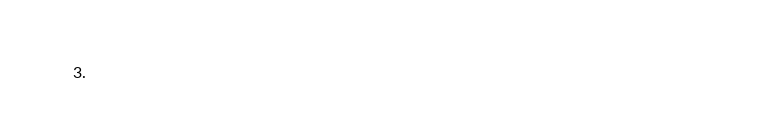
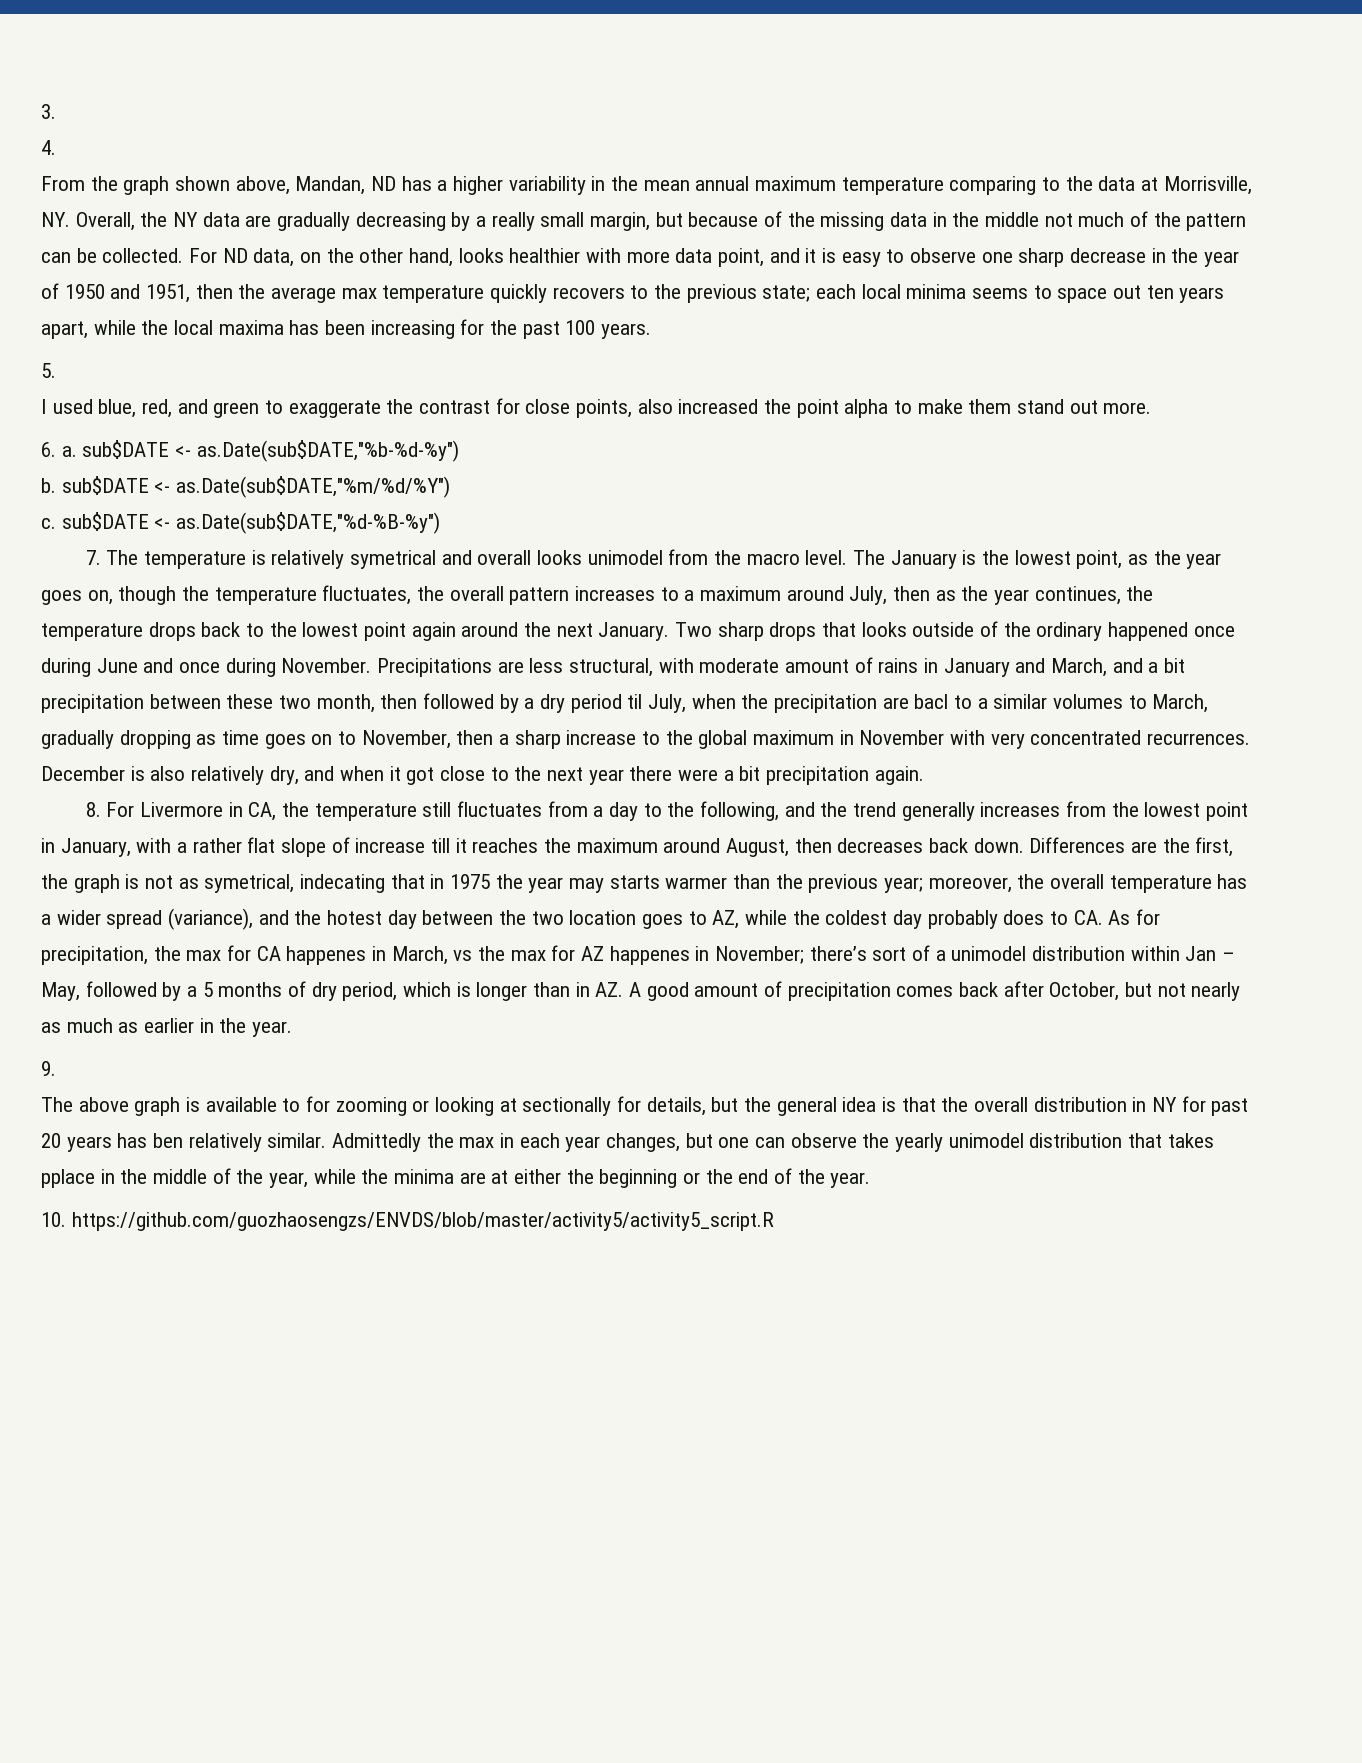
+ 4.
+ From the graph shown above, Mandan, ND has a higher variability in the mean annual maximum temperature comparing to the data at Morrisville, NY. Overall, the NY data are gradually decreasing by a really small margin, but because of the missing data in the middle not much of the pattern can be collected. For ND data, on the other hand, looks healthier with more data point, and it is easy to observe one sharp decrease in the year of 1950 and 1951, then the average max temperature quickly recovers to the previous state; each local minima seems to space out ten years apart, while the local maxima has been increasing for the past 100 years.
+ 5.
+ I used blue, red, and green to exaggerate the contrast for close points, also increased the point alpha to make them stand out more.
+ 6. a. sub$DATE <- as.Date(sub$DATE,"%b-%d-%y")
+ b. sub$DATE <- as.Date(sub$DATE,"%m/%d/%Y")
+ c. sub$DATE <- as.Date(sub$DATE,"%d-%B-%y")
+ 7. The temperature is relatively symetrical and overall looks unimodel from the macro level. The January is the lowest point, as the year goes on, though the temperature fluctuates, the overall pattern increases to a maximum around July, then as the year continues, the temperature drops back to the lowest point again around the next January. Two sharp drops that looks outside of the ordinary happened once during June and once during November. Precipitations are less structural, with moderate amount of rains in January and March, and a bit precipitation between these two month, then followed by a dry period til July, when the precipitation are bacl to a similar volumes to March, gradually dropping as time goes on to November, then a sharp increase to the global maximum in November with very concentrated recurrences. December is also relatively dry, and when it got close to the next year there were a bit precipitation again.
+ 8. For Livermore in CA, the temperature still fluctuates from a day to the following, and the trend generally increases from the lowest point in January, with a rather flat slope of increase till it reaches the maximum around August, then decreases back down. Differences are the first, the graph is not as symetrical, indecating that in 1975 the year may starts warmer than the previous year; moreover, the overall temperature has a wider spread (variance), and the hotest day between the two location goes to AZ, while the coldest day probably does to CA. As for precipitation, the max for CA happenes in March, vs the max for AZ happenes in November; there’s sort of a unimodel distribution within Jan – May, followed by a 5 months of dry period, which is longer than in AZ. A good amount of precipitation comes back after October, but not nearly as much as earlier in the year.
+ 9.
+ The above graph is available to for zooming or looking at sectionally for details, but the general idea is that the overall distribution in NY for past 20 years has ben relatively similar. Admittedly the max in each year changes, but one can observe the yearly unimodel distribution that takes pplace in the middle of the year, while the minima are at either the beginning or the end of the year.
+ 10. https://github.com/guozhaosengzs/ENVDS/blob/master/activity5/activity5_script.R

